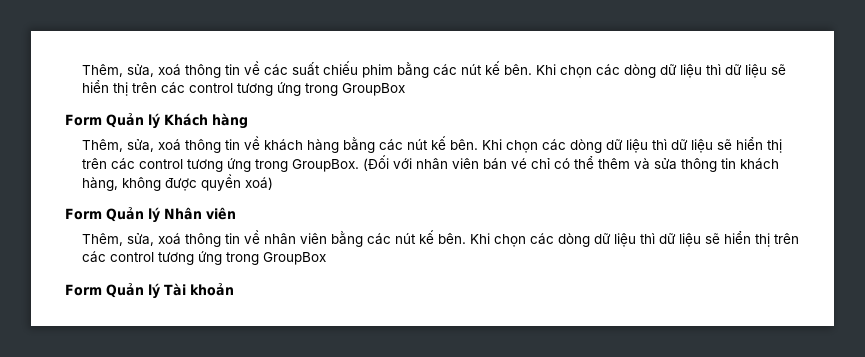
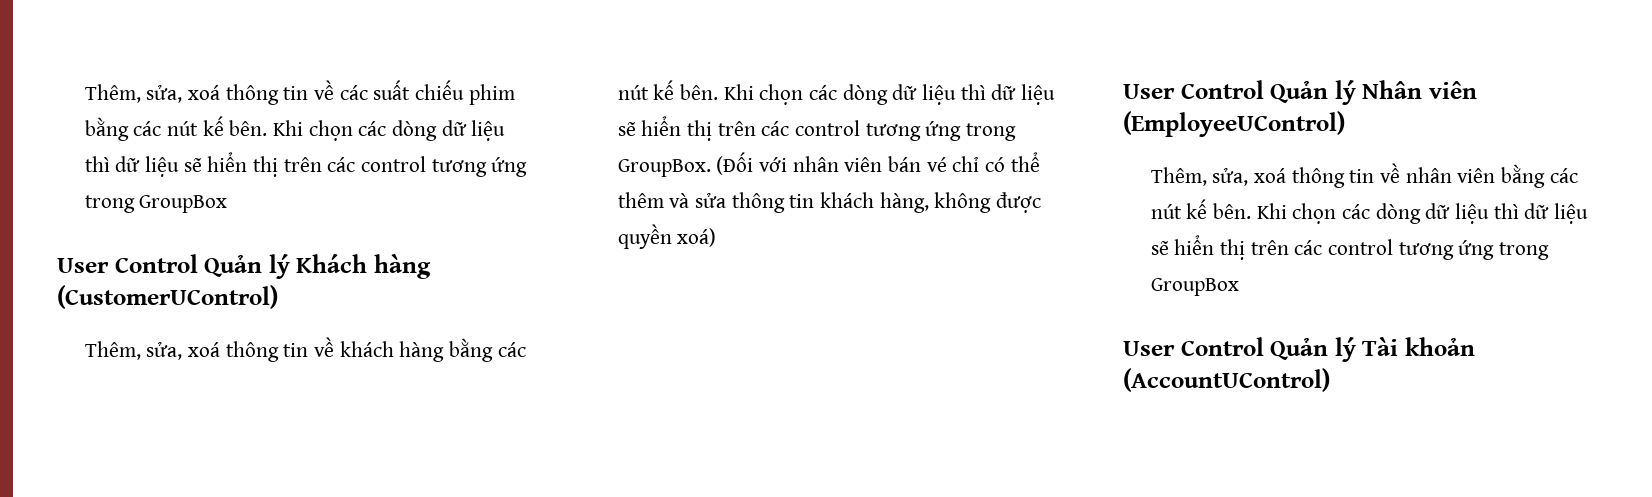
- Form Quản lý Khách hàng
+ User Control Quản lý Khách hàng (CustomerUControl)
- Form Quản lý Nhân viên
+ User Control Quản lý Nhân viên (EmployeeUControl)
- Form Quản lý Tài khoản
+ User Control Quản lý Tài khoản (AccountUControl)

